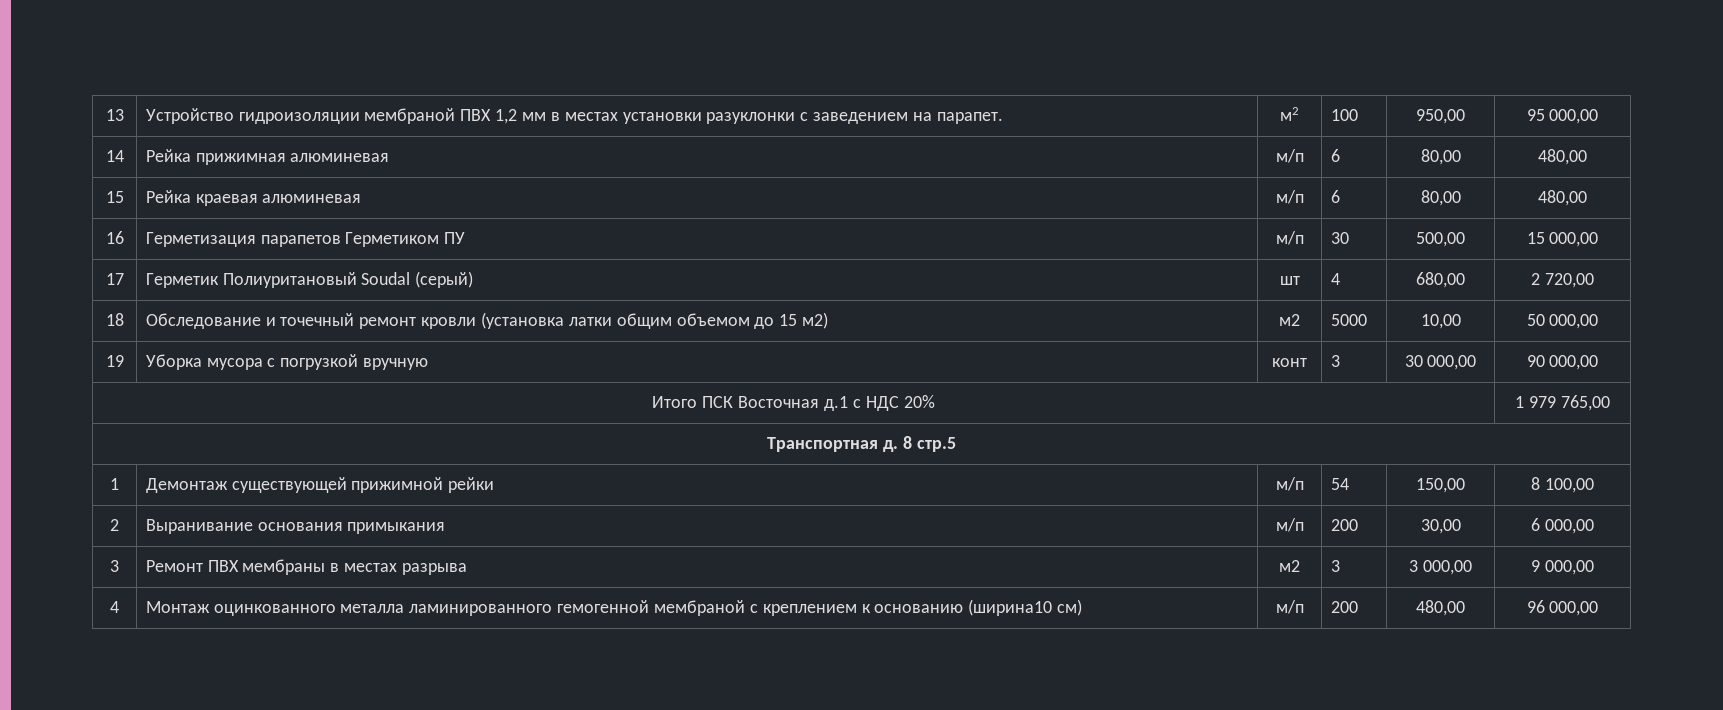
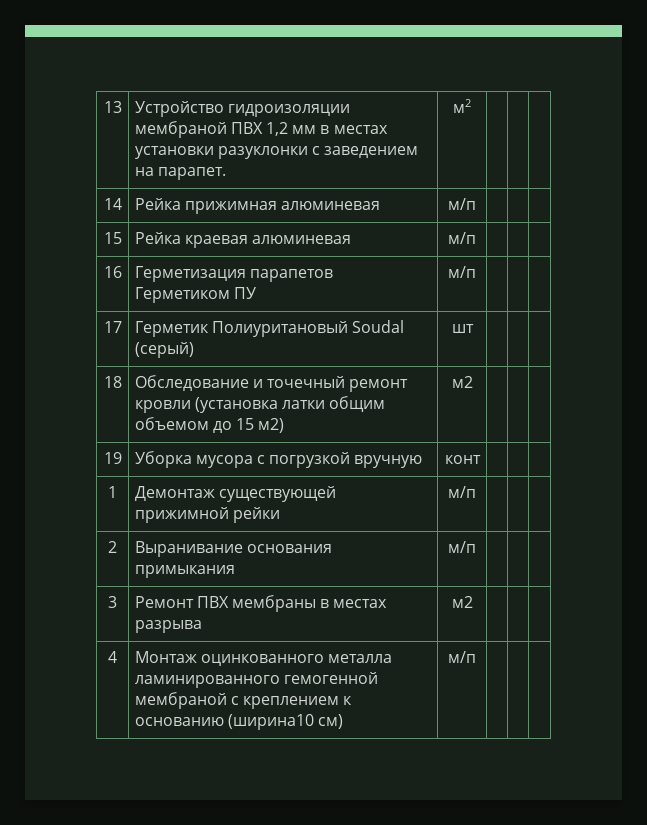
- 13 | Устройство гидроизоляции мембраной ПВХ 1,2 мм в местах установки разуклонки с заведением на парапет. | м2 | 100 | 950,00 | 95 000,00
+ 13 | Устройство гидроизоляции мембраной ПВХ 1,2 мм в местах установки разуклонки с заведением на парапет. | м2 | | |
- 14 | Рейка прижимная алюминевая | м/п | 6 | 80,00 | 480,00
+ 14 | Рейка прижимная алюминевая | м/п | | |
- 15 | Рейка краевая алюминевая | м/п | 6 | 80,00 | 480,00
+ 15 | Рейка краевая алюминевая | м/п | | |
- 16 | Герметизация парапетов Герметиком ПУ | м/п | 30 | 500,00 | 15 000,00
+ 16 | Герметизация парапетов Герметиком ПУ | м/п | | |
- 17 | Герметик Полиуритановый Soudal (серый) | шт | 4 | 680,00 | 2 720,00
+ 17 | Герметик Полиуритановый Soudal (серый) | шт | | |
- 18 | Обследование и точечный ремонт кровли (установка латки общим объемом до 15 м2) | м2 | 5000 | 10,00 | 50 000,00
+ 18 | Обследование и точечный ремонт кровли (установка латки общим объемом до 15 м2) | м2 | | |
- 19 | Уборка мусора с погрузкой вручную | конт | 3 | 30 000,00 | 90 000,00
- Итого ПСК Восточная д.1 с НДС 20% | 1 979 765,00
- Транспортная д. 8 стр.5
+ 19 | Уборка мусора с погрузкой вручную | конт | | |
- 1 | Демонтаж существующей прижимной рейки | м/п | 54 | 150,00 | 8 100,00
+ 1 | Демонтаж существующей прижимной рейки | м/п | | |
- 2 | Выранивание основания примыкания | м/п | 200 | 30,00 | 6 000,00
+ 2 | Выранивание основания примыкания | м/п | | |
- 3 | Ремонт ПВХ мембраны в местах разрыва | м2 | 3 | 3 000,00 | 9 000,00
+ 3 | Ремонт ПВХ мембраны в местах разрыва | м2 | | |
- 4 | Монтаж оцинкованного металла ламинированного гемогенной мембраной с креплением к основанию (ширина10 см) | м/п | 200 | 480,00 | 96 000,00
+ 4 | Монтаж оцинкованного металла ламинированного гемогенной мембраной с креплением к основанию (ширина10 см) | м/п | | |

